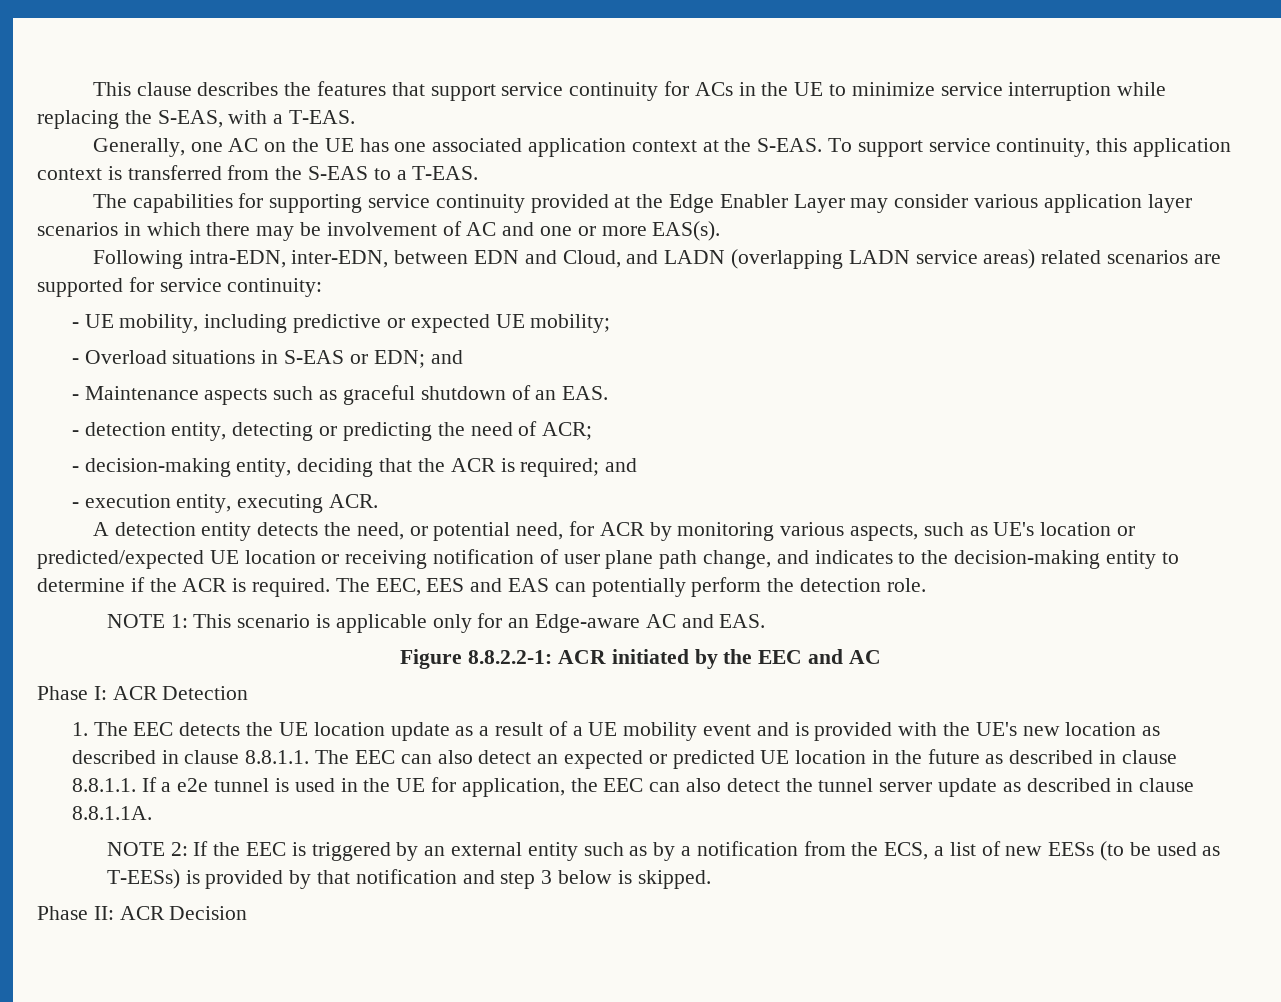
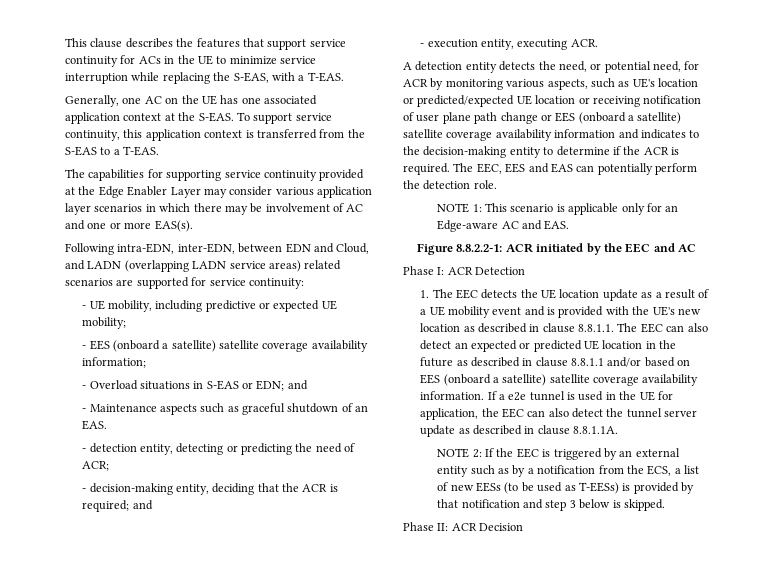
+ - EES (onboard a satellite) satellite coverage availability information;
- A detection entity detects the need, or potential need, for ACR by monitoring various aspects, such as UE's location or predicted/expected UE location or receiving notification of user plane path change, and indicates to the decision-making entity to determine if the ACR is required.
+ A detection entity detects the need, or potential need, for ACR by monitoring various aspects, such as UE's location or predicted/expected UE location or receiving notification of user plane path change or EES (onboard a satellite) satellite coverage availability information and indicates to the decision-making entity to determine if the ACR is required.
- 1. The EEC detects the UE location update as a result of a UE mobility event and is provided with the UE's new location as described in clause 8.8.1.1. The EEC can also detect an expected or predicted UE location in the future as described in clause 8.8.1.1. If a e2e tunnel is used in the UE for application, the EEC can also detect the tunnel server update as described in clause 8.8.1.1A.
+ 1. The EEC detects the UE location update as a result of a UE mobility event and is provided with the UE's new location as described in clause 8.8.1.1. The EEC can also detect an expected or predicted UE location in the future as described in clause 8.8.1.1 and/or based on EES (onboard a satellite) satellite coverage availability information. If a e2e tunnel is used in the UE for application, the EEC can also detect the tunnel server update as described in clause 8.8.1.1A.

